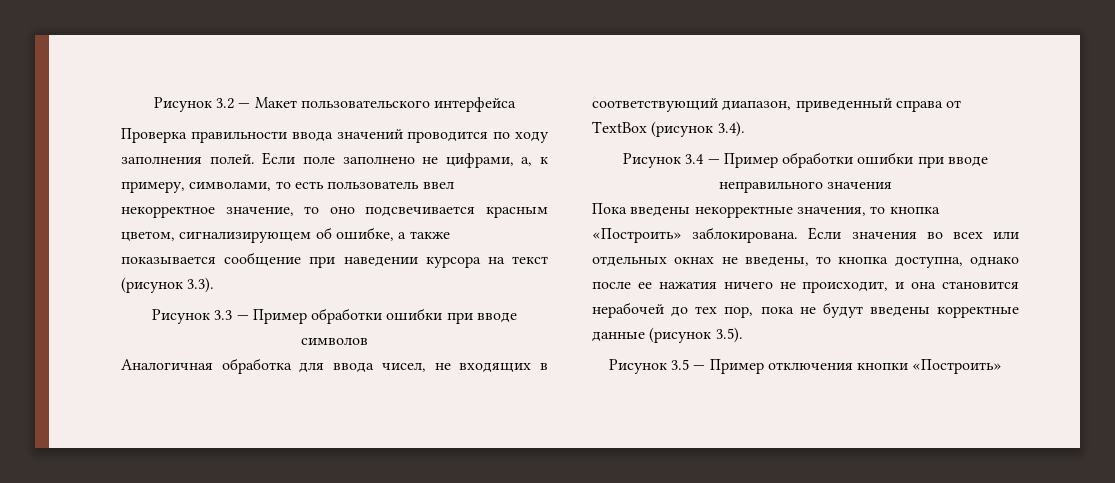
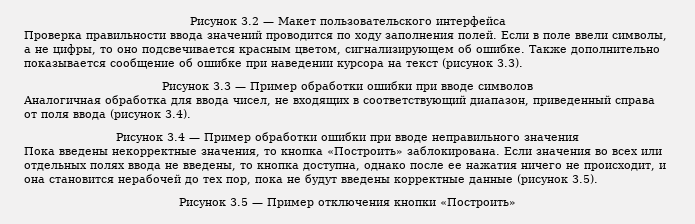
- Если поле заполнено не цифрами, а, к примеру, символами, то есть пользователь ввел некорректное значение, то оно подсвечивается красным цветом, сигнализирующем об ошибке, а также показывается сообщение при наведении курсора на текст (рисунок 3.3).
+ Если в поле ввели символы, а не цифры, то оно подсвечивается красным цветом, сигнализирующем об ошибке. Также дополнительно показывается сообщение об ошибке при наведении курсора на текст (рисунок 3.3).
- Аналогичная обработка для ввода чисел, не входящих в соответствующий диапазон, приведенный справа от TextBox (рисунок 3.4).
+ Аналогичная обработка для ввода чисел, не входящих в соответствующий диапазон, приведенный справа от поля ввода (рисунок 3.4).
- Если значения во всех или отдельных окнах не введены, то кнопка доступна, однако после ее нажатия ничего не происходит, и она становится нерабочей до тех пор, пока не будут введены корректные данные (рисунок 3.5).
+ Если значения во всех или отдельных полях ввода не введены, то кнопка доступна, однако после ее нажатия ничего не происходит, и она становится нерабочей до тех пор, пока не будут введены корректные данные (рисунок 3.5).

